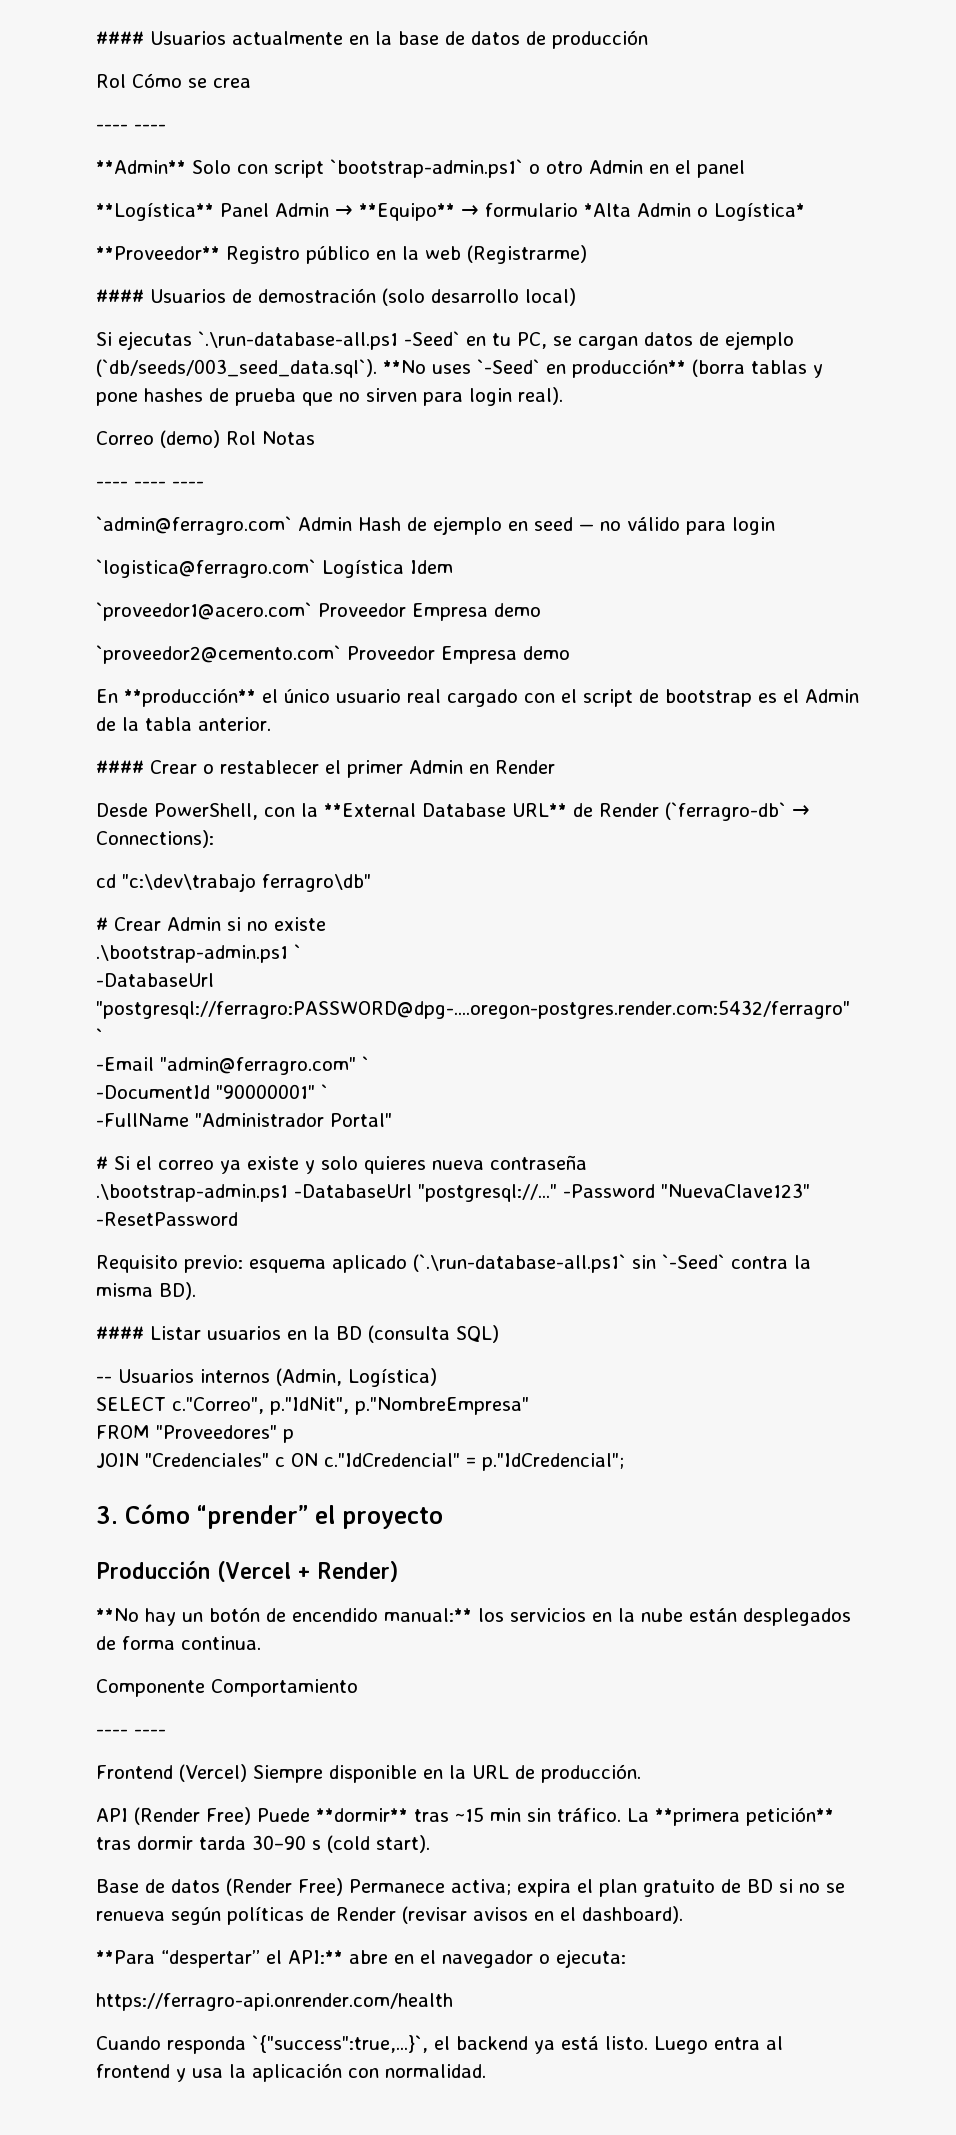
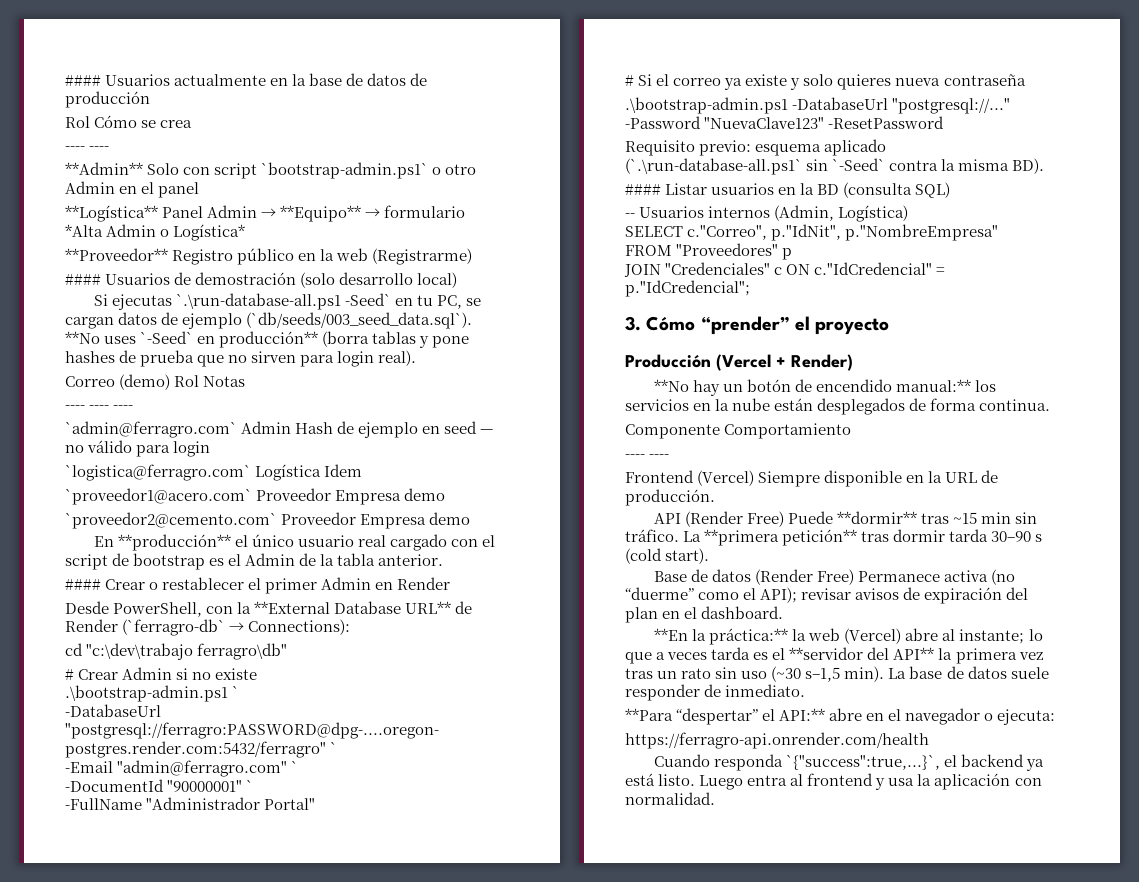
- Base de datos (Render Free) Permanece activa; expira el plan gratuito de BD si no se renueva según políticas de Render (revisar avisos en el dashboard).
+ Base de datos (Render Free) Permanece activa (no “duerme” como el API); revisar avisos de expiración del plan en el dashboard.
+ **En la práctica:** la web (Vercel) abre al instante; lo que a veces tarda es el **servidor del API** la primera vez tras un rato sin uso (~30 s–1,5 min). La base de datos suele responder de inmediato.

